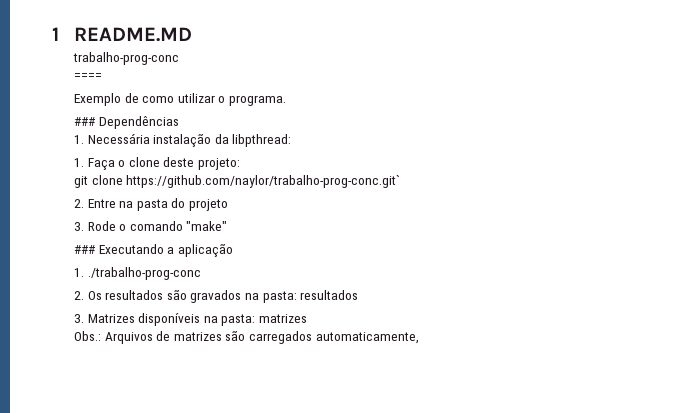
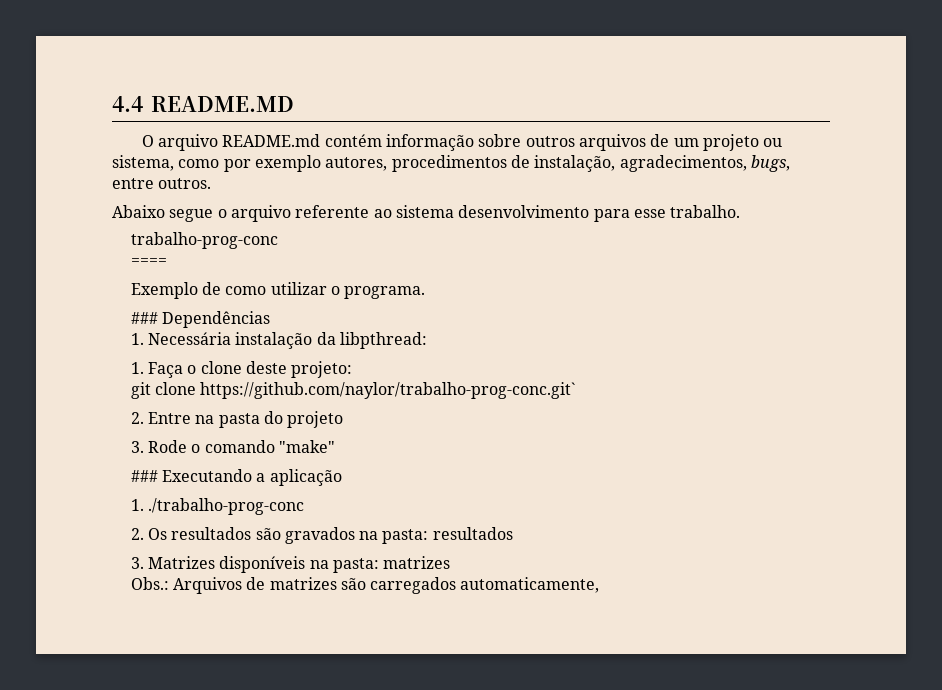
- 1 README.MD
+ 4.4 README.MD
+ O arquivo README.md contém informação sobre outros arquivos de um projeto ou sistema, como por exemplo autores, procedimentos de instalação, agradecimentos, bugs, entre outros.
+ Abaixo segue o arquivo referente ao sistema desenvolvimento para esse trabalho.

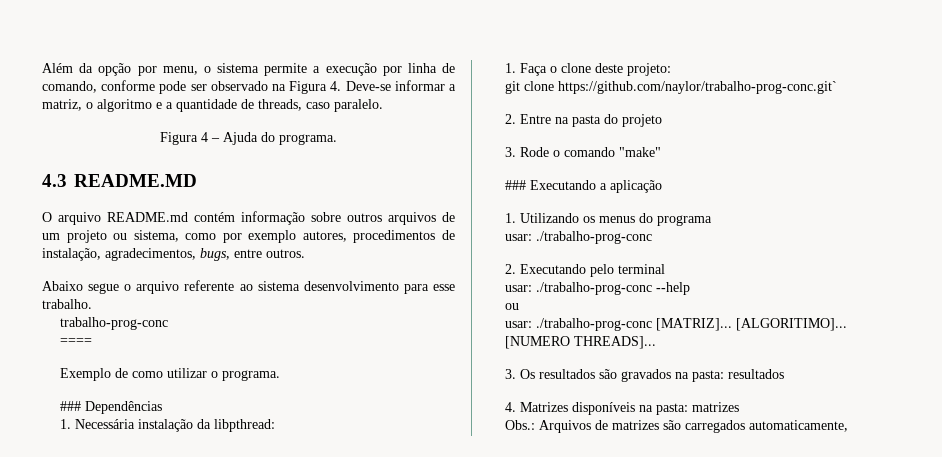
- 4.4 README.MD
+ Além da opção por menu, o sistema permite a execução por linha de comando, conforme pode ser observado na Figura 4. Deve-se informar a matriz, o algoritmo e a quantidade de threads, caso paralelo.
+ Figura 4 – Ajuda do programa.
+ 4.3 README.MD
- 1. ./trabalho-prog-conc
- 2. Os resultados são gravados na pasta: resultados
+ 1. Utilizando os menus do programa
+ usar: ./trabalho-prog-conc
+ 2. Executando pelo terminal
+ usar: ./trabalho-prog-conc --help
+ ou
+ usar: ./trabalho-prog-conc [MATRIZ]... [ALGORITIMO]... [NUMERO THREADS]...
+ 3. Os resultados são gravados na pasta: resultados
- 3. Matrizes disponíveis na pasta: matrizes
+ 4. Matrizes disponíveis na pasta: matrizes

